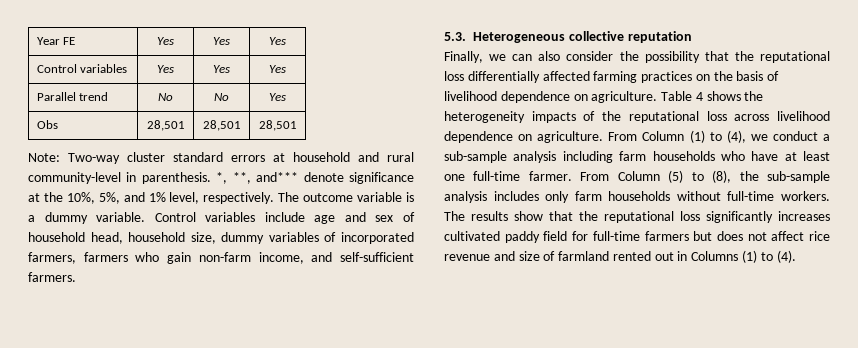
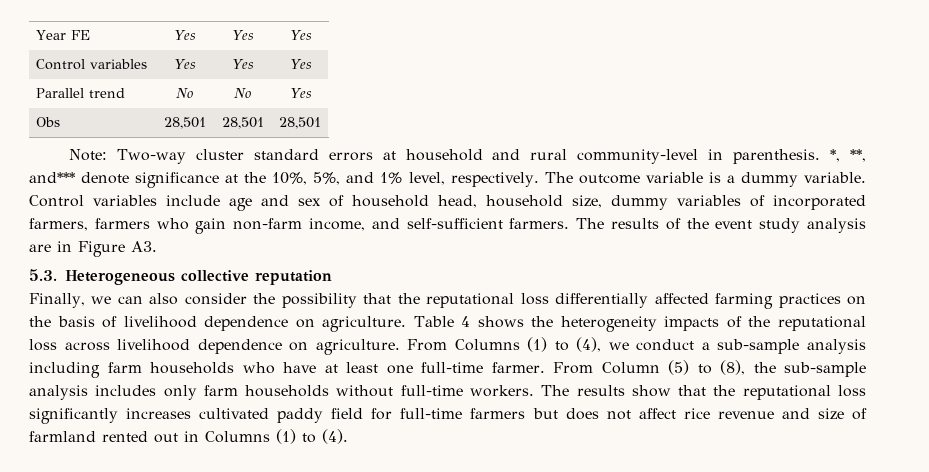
+ The results of the event study analysis are in Figure A3.
- From Column (1) to (4), we conduct a sub-sample analysis including farm households who have at least one full-time farmer.
+ From Columns (1) to (4), we conduct a sub-sample analysis including farm households who have at least one full-time farmer.

